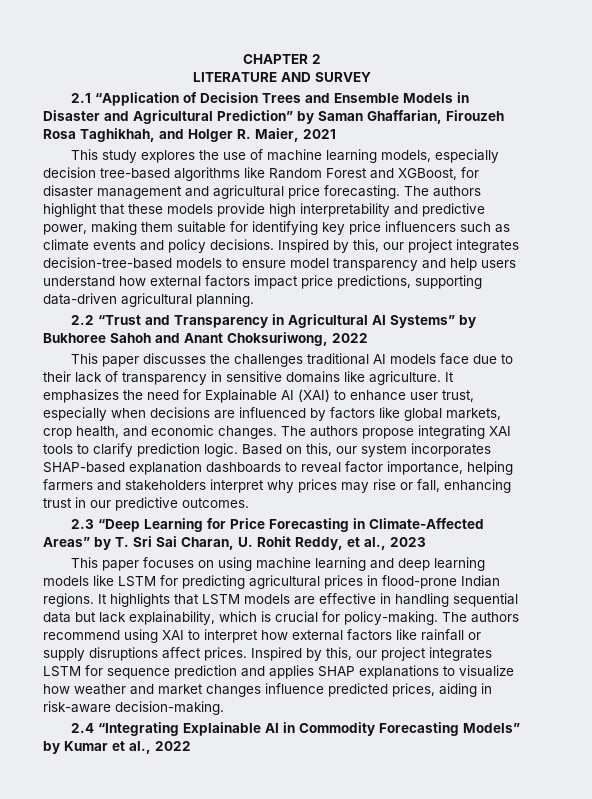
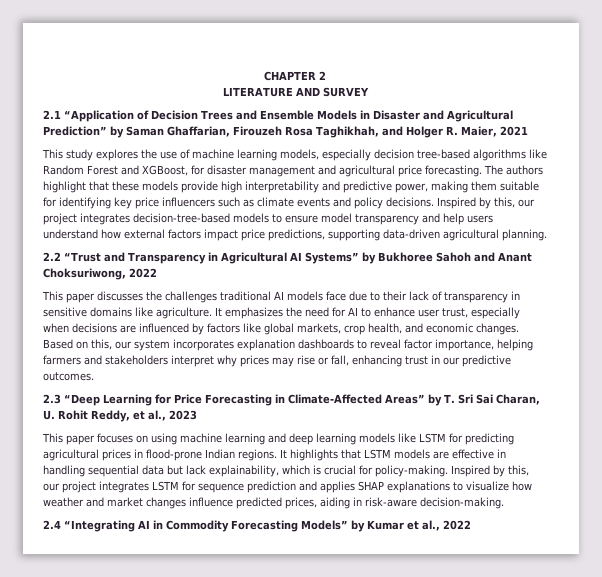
- It emphasizes the need for Explainable AI (XAI) to enhance user trust, especially when decisions are influenced by factors like global markets, crop health, and economic changes.
+ It emphasizes the need for AI to enhance user trust, especially when decisions are influenced by factors like global markets, crop health, and economic changes.
- The authors propose integrating XAI tools to clarify prediction logic.
- Based on this, our system incorporates SHAP-based explanation dashboards to reveal factor importance, helping farmers and stakeholders interpret why prices may rise or fall, enhancing trust in our predictive outcomes.
+ Based on this, our system incorporates explanation dashboards to reveal factor importance, helping farmers and stakeholders interpret why prices may rise or fall, enhancing trust in our predictive outcomes.
- The authors recommend using XAI to interpret how external factors like rainfall or supply disruptions affect prices.
- 2.4 “Integrating Explainable AI in Commodity Forecasting Models” by Kumar et al., 2022
+ 2.4 “Integrating AI in Commodity Forecasting Models” by Kumar et al., 2022

